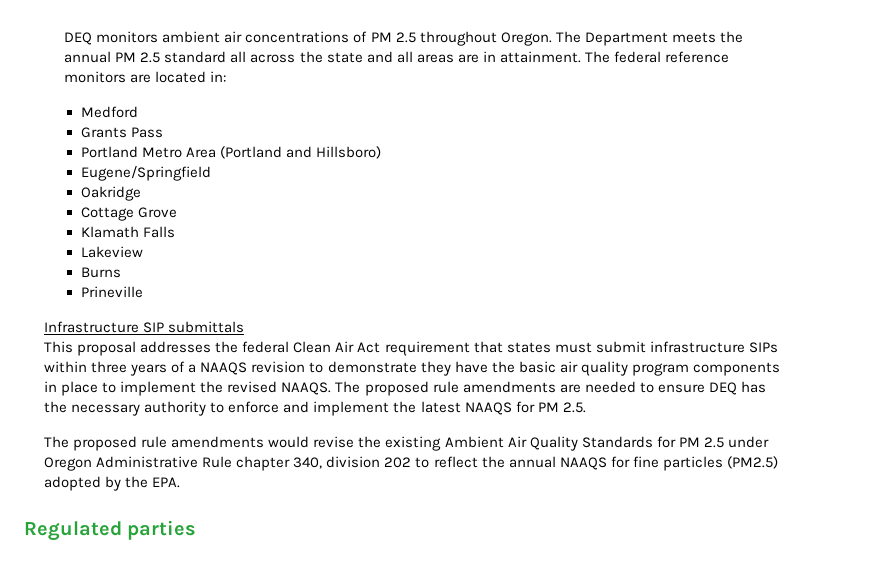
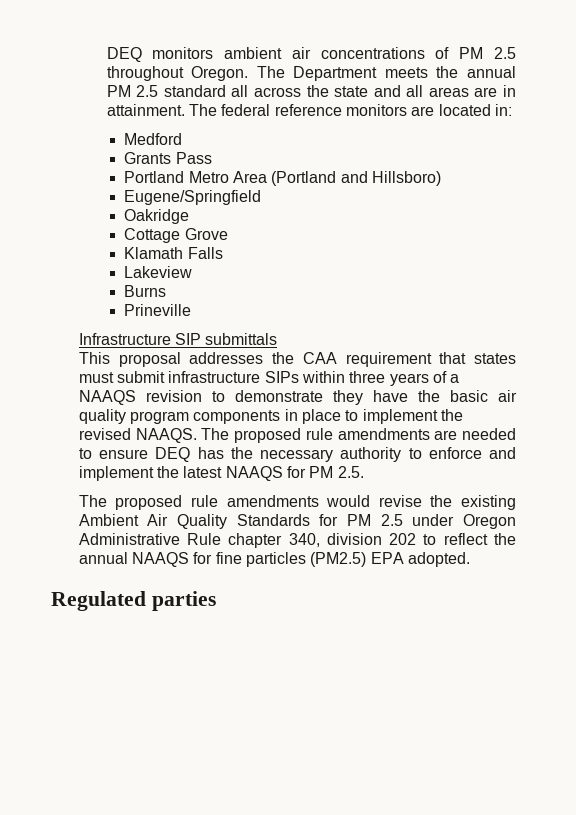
- This proposal addresses the federal Clean Air Act requirement that states must submit infrastructure SIPs within three years of a NAAQS revision to demonstrate they have the basic air quality program components in place to implement the revised NAAQS.
+ This proposal addresses the CAA requirement that states must submit infrastructure SIPs within three years of a NAAQS revision to demonstrate they have the basic air quality program components in place to implement the revised NAAQS.
- The proposed rule amendments would revise the existing Ambient Air Quality Standards for PM 2.5 under Oregon Administrative Rule chapter 340, division 202 to reflect the annual NAAQS for fine particles (PM2.5) adopted by the EPA.
+ The proposed rule amendments would revise the existing Ambient Air Quality Standards for PM 2.5 under Oregon Administrative Rule chapter 340, division 202 to reflect the annual NAAQS for fine particles (PM2.5) EPA adopted.

